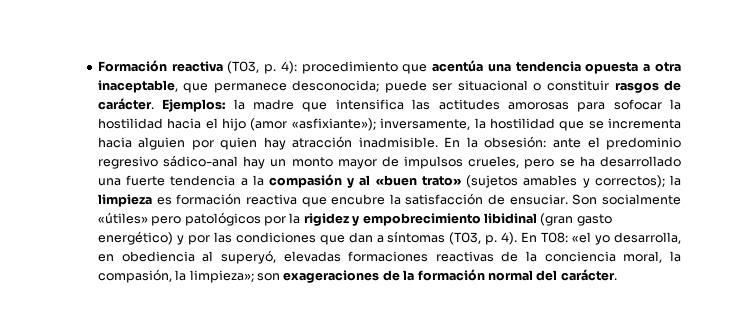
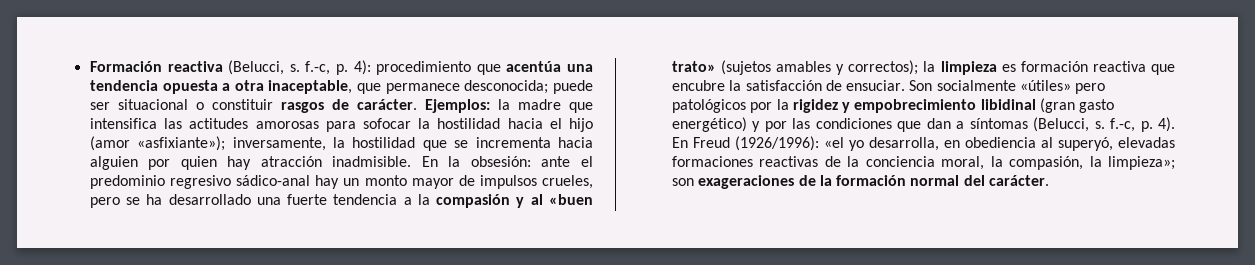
- Formación reactiva (T03, p. 4): procedimiento que acentúa una tendencia opuesta a otra inaceptable, que permanece desconocida; puede ser situacional o constituir rasgos de carácter.
+ Formación reactiva (Belucci, s. f.-c, p. 4): procedimiento que acentúa una tendencia opuesta a otra inaceptable, que permanece desconocida; puede ser situacional o constituir rasgos de carácter.
- Son socialmente «útiles» pero patológicos por la rigidez y empobrecimiento libidinal (gran gasto energético) y por las condiciones que dan a síntomas (T03, p. 4).
+ Son socialmente «útiles» pero patológicos por la rigidez y empobrecimiento libidinal (gran gasto energético) y por las condiciones que dan a síntomas (Belucci, s. f.-c, p. 4).
- En T08: «el yo desarrolla, en obediencia al superyó, elevadas formaciones reactivas de la conciencia moral, la compasión, la limpieza»; son exageraciones de la formación normal del carácter.
+ En Freud (1926/1996): «el yo desarrolla, en obediencia al superyó, elevadas formaciones reactivas de la conciencia moral, la compasión, la limpieza»; son exageraciones de la formación normal del carácter.

